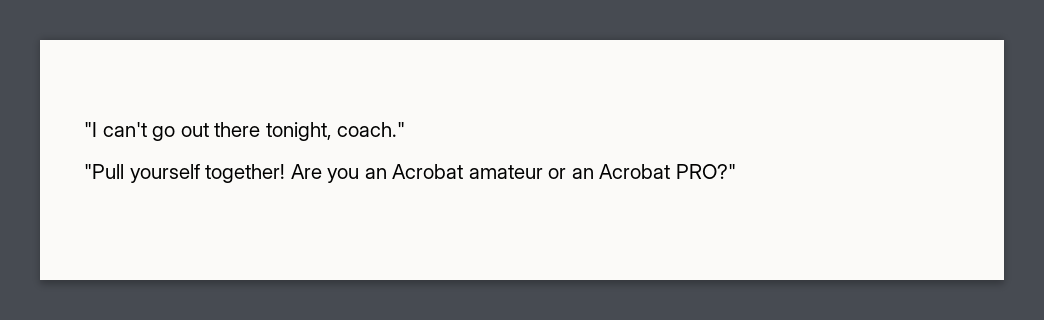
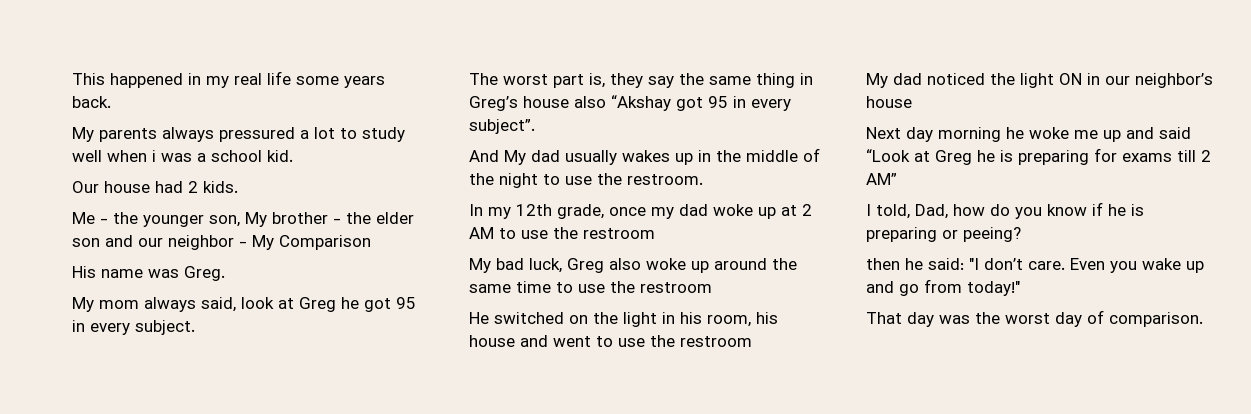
- "I can't go out there tonight, coach."
- "Pull yourself together! Are you an Acrobat amateur or an Acrobat PRO?"
+ This happened in my real life some years back.
+ My parents always pressured a lot to study well when i was a school kid.
+ Our house had 2 kids.
+ Me - the younger son, My brother - the elder son and our neighbor - My Comparison
+ His name was Greg.
+ My mom always said, look at Greg he got 95 in every subject.
+ The worst part is, they say the same thing in Greg’s house also “Akshay got 95 in every subject”.
+ And My dad usually wakes up in the middle of the night to use the restroom.
+ In my 12th grade, once my dad woke up at 2 AM to use the restroom
+ My bad luck, Greg also woke up around the same time to use the restroom
+ He switched on the light in his room, his house and went to use the restroom
+ My dad noticed the light ON in our neighbor’s house
+ Next day morning he woke me up and said “Look at Greg he is preparing for exams till 2 AM”
+ I told, Dad, how do you know if he is preparing or peeing?
+ then he said: "I don’t care. Even you wake up and go from today!"
+ That day was the worst day of comparison.

